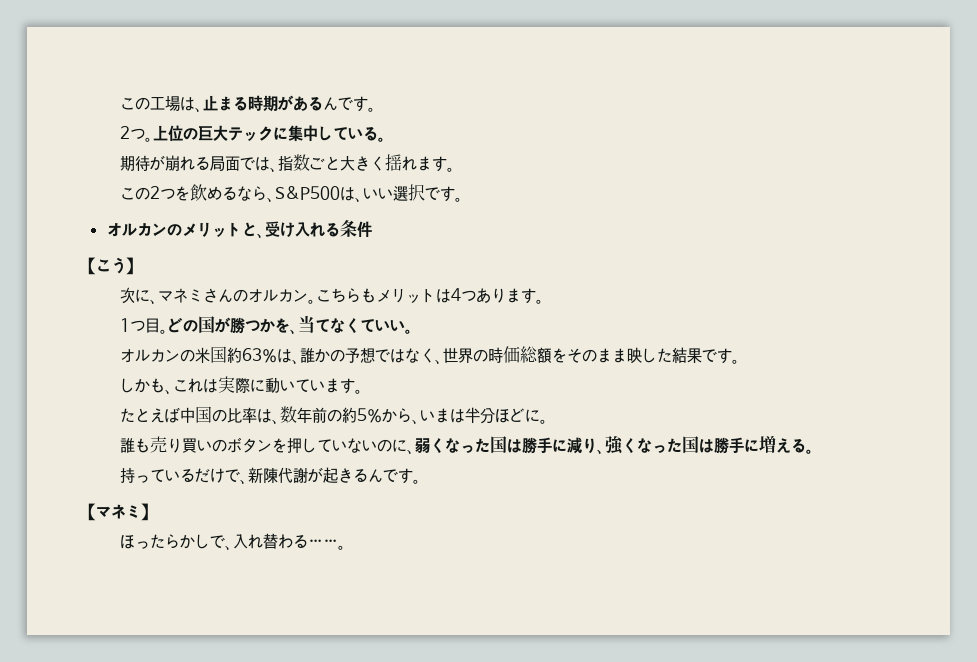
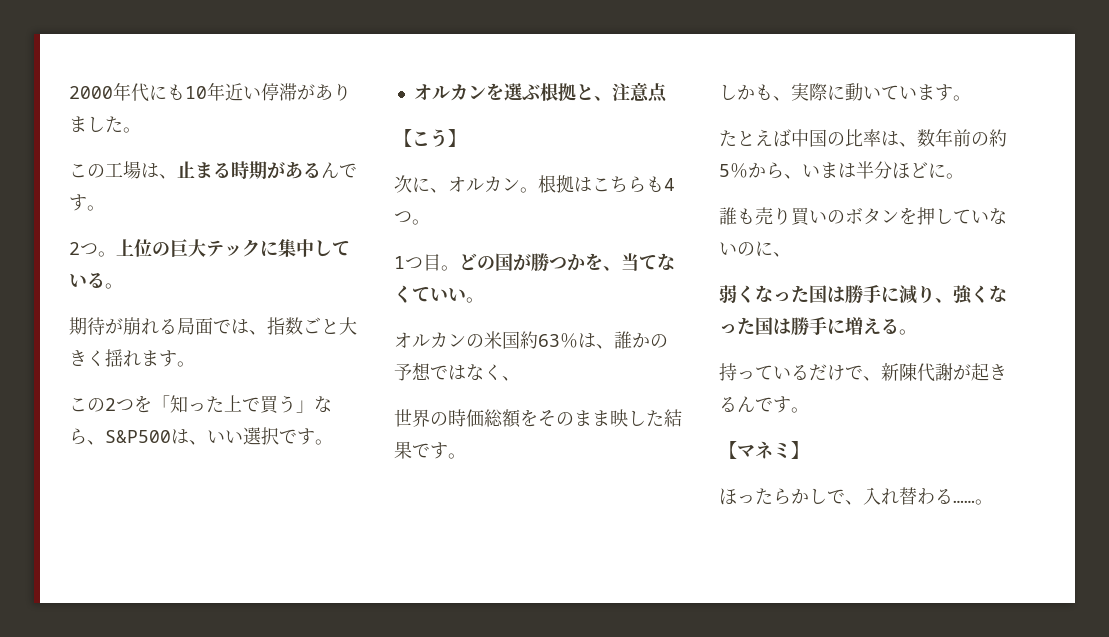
+ 2000年代にも10年近い停滞がありました。
- この2つを飲めるなら、S&P500は、いい選択です。
+ この2つを「知った上で買う」なら、S&P500は、いい選択です。
- オルカンのメリットと、受け入れる条件
+ オルカンを選ぶ根拠と、注意点
- 次に、マネミさんのオルカン。
+ 次に、オルカン。
- こちらもメリットは4つあります。
+ 根拠はこちらも4つ。
- オルカンの米国約63％は、誰かの予想ではなく、世界の時価総額をそのまま映した結果です。
+ オルカンの米国約63％は、誰かの予想ではなく、
+ 世界の時価総額をそのまま映した結果です。
- しかも、これは実際に動いています。
+ しかも、実際に動いています。
- 誰も売り買いのボタンを押していないのに、弱くなった国は勝手に減り、強くなった国は勝手に増える。
+ 誰も売り買いのボタンを押していないのに、
+ 弱くなった国は勝手に減り、強くなった国は勝手に増える。

